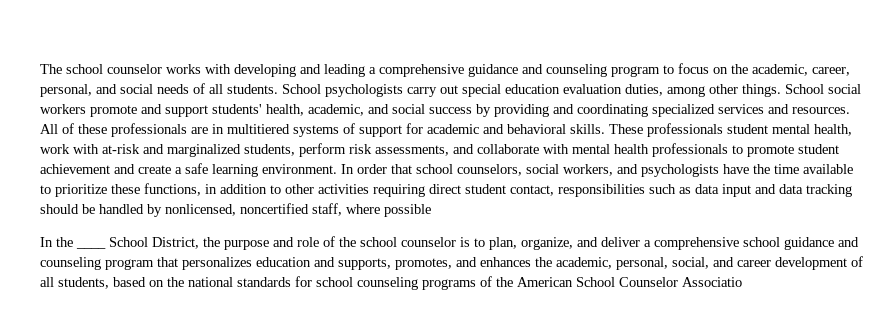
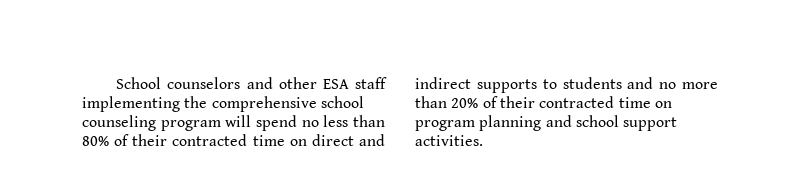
- The school counselor works with developing and leading a comprehensive guidance and counseling program to focus on the academic, career, personal, and social needs of all students. School psychologists carry out special education evaluation duties, among other things. School social workers promote and support students' health, academic, and social success by providing and coordinating specialized services and resources. All of these professionals are in multitiered systems of support for academic and behavioral skills. These professionals student mental health, work with at-risk and marginalized students, perform risk assessments, and collaborate with mental health professionals to promote student achievement and create a safe learning environment. In order that school counselors, social workers, and psychologists have the time available to prioritize these functions, in addition to other activities requiring direct student contact, responsibilities such as data input and data tracking should be handled by nonlicensed, noncertified staff, where possible
- In the ____ School District, the purpose and role of the school counselor is to plan, organize, and deliver a comprehensive school guidance and counseling program that personalizes education and supports, promotes, and enhances the academic, personal, social, and career development of all students, based on the national standards for school counseling programs of the American School Counselor Associatio
+ School counselors and other ESA staff implementing the comprehensive school counseling program will spend no less than 80% of their contracted time on direct and indirect supports to students and no more than 20% of their contracted time on program planning and school support activities.

